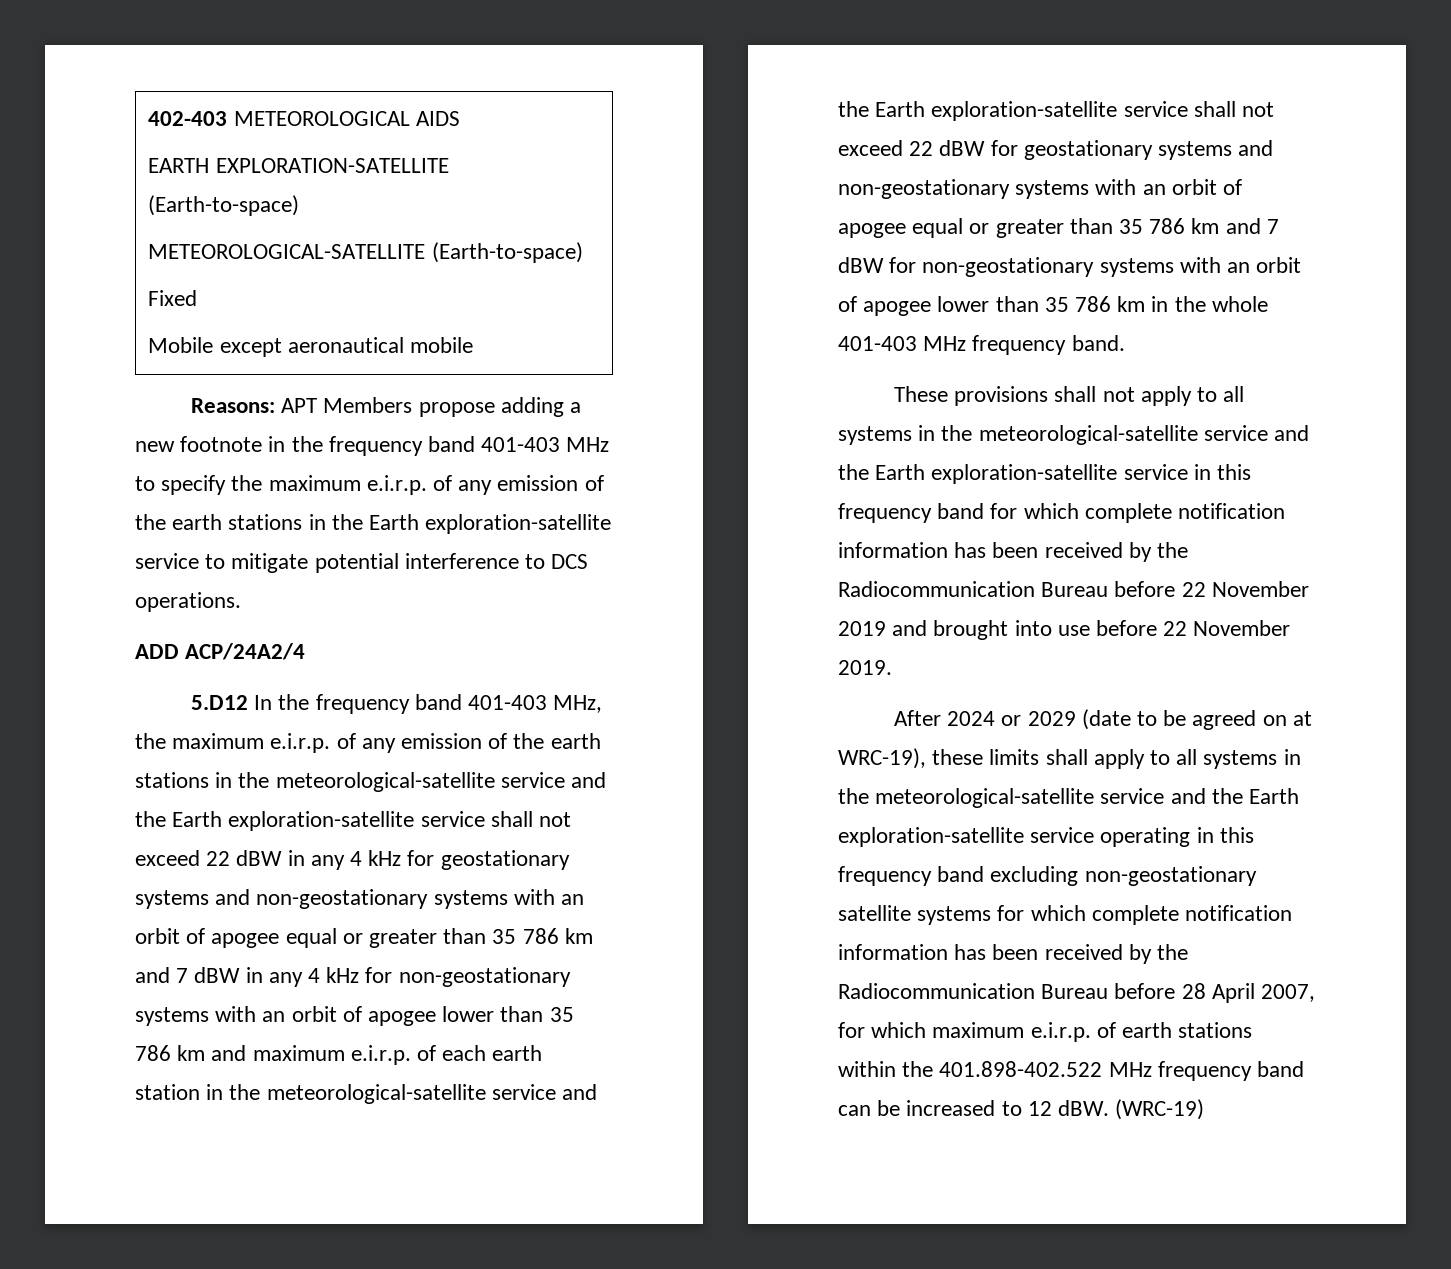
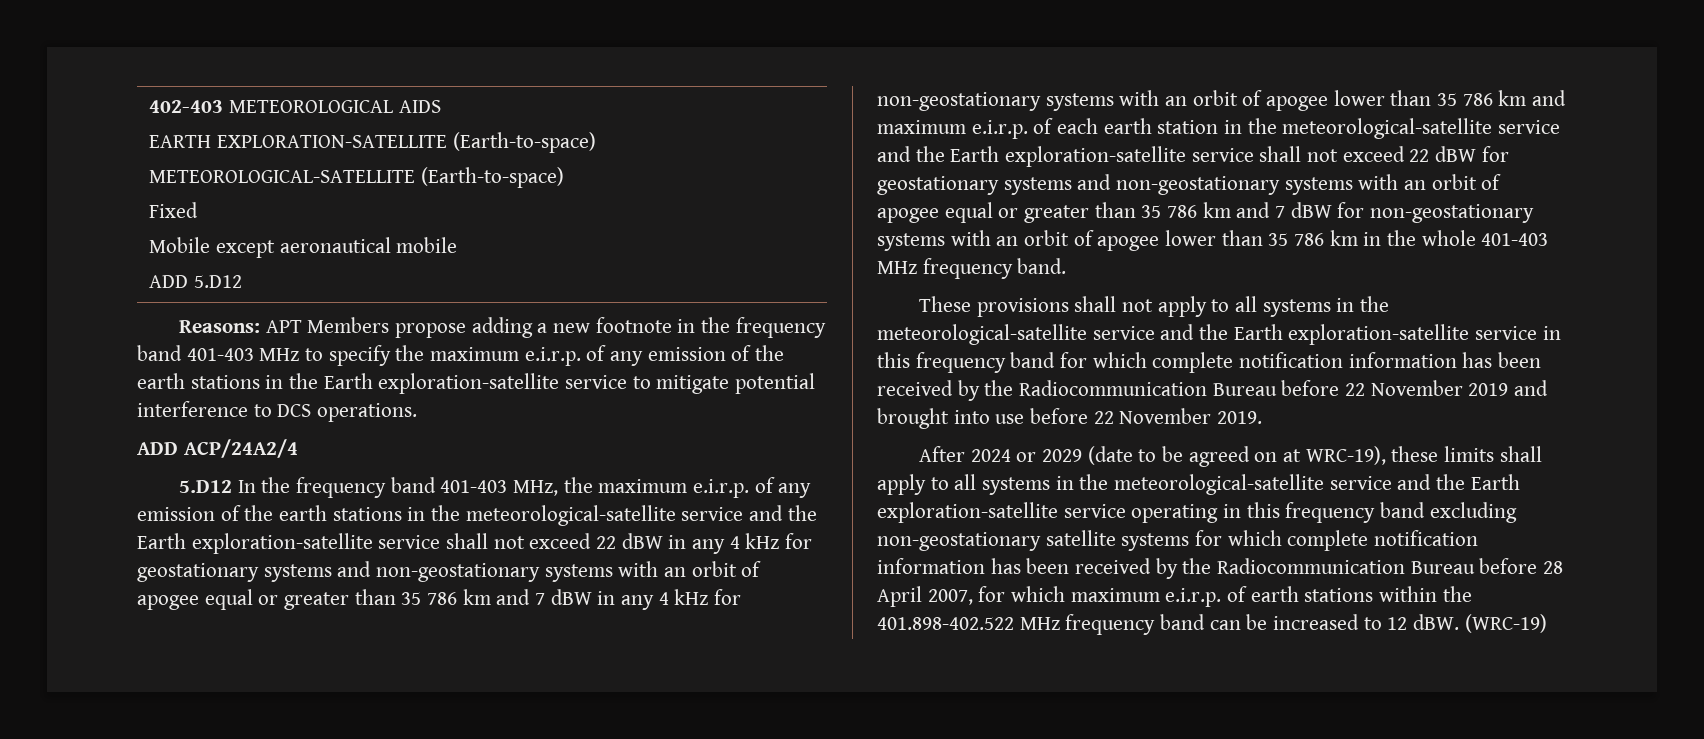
  402-403 METEOROLOGICAL AIDS
  EARTH EXPLORATION-SATELLITE (Earth-to-space)
  METEOROLOGICAL-SATELLITE (Earth-to-space)
  Fixed
  Mobile except aeronautical mobile
+ ADD 5.D12

